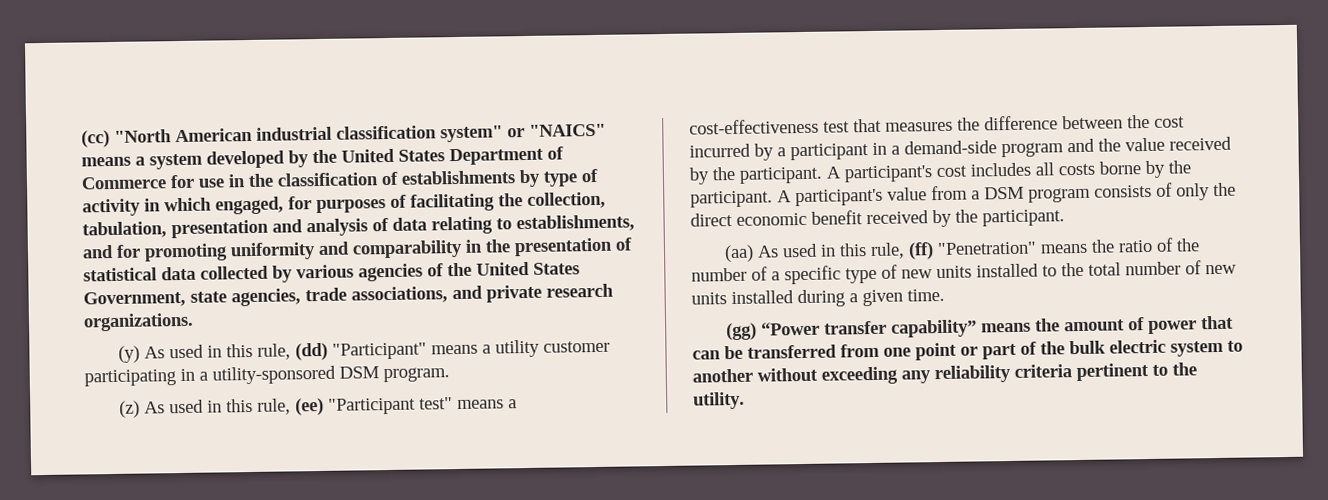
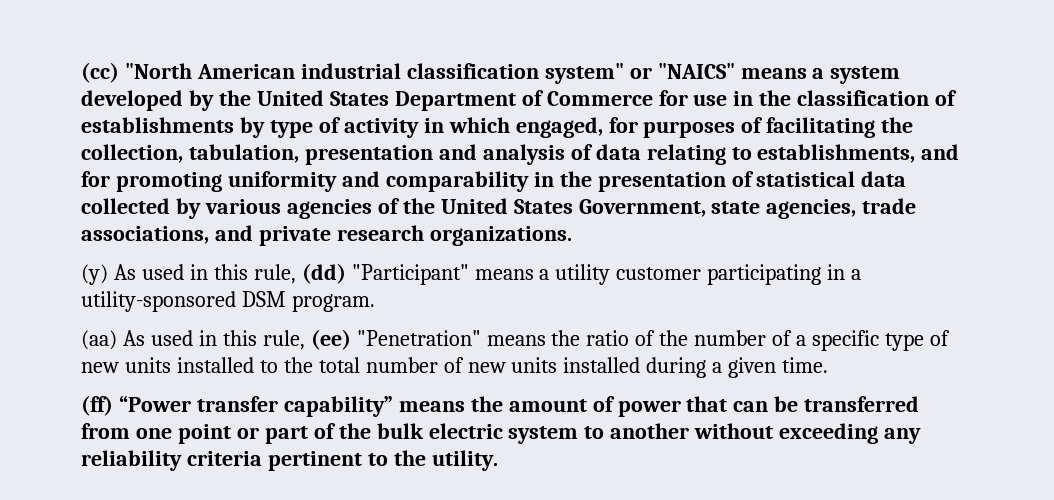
- (z) As used in this rule, (ee) "Participant test" means a cost-effectiveness test that measures the difference between the cost incurred by a participant in a demand-side program and the value received by the participant. A participant's cost includes all costs borne by the participant. A participant's value from a DSM program consists of only the direct economic benefit received by the participant.
- (aa) As used in this rule, (ff) "Penetration" means the ratio of the number of a specific type of new units installed to the total number of new units installed during a given time.
+ (aa) As used in this rule, (ee) "Penetration" means the ratio of the number of a specific type of new units installed to the total number of new units installed during a given time.
- (gg) “Power transfer capability” means the amount of power that can be transferred from one point or part of the bulk electric system to another without exceeding any reliability criteria pertinent to the utility.
+ (ff) “Power transfer capability” means the amount of power that can be transferred from one point or part of the bulk electric system to another without exceeding any reliability criteria pertinent to the utility.

